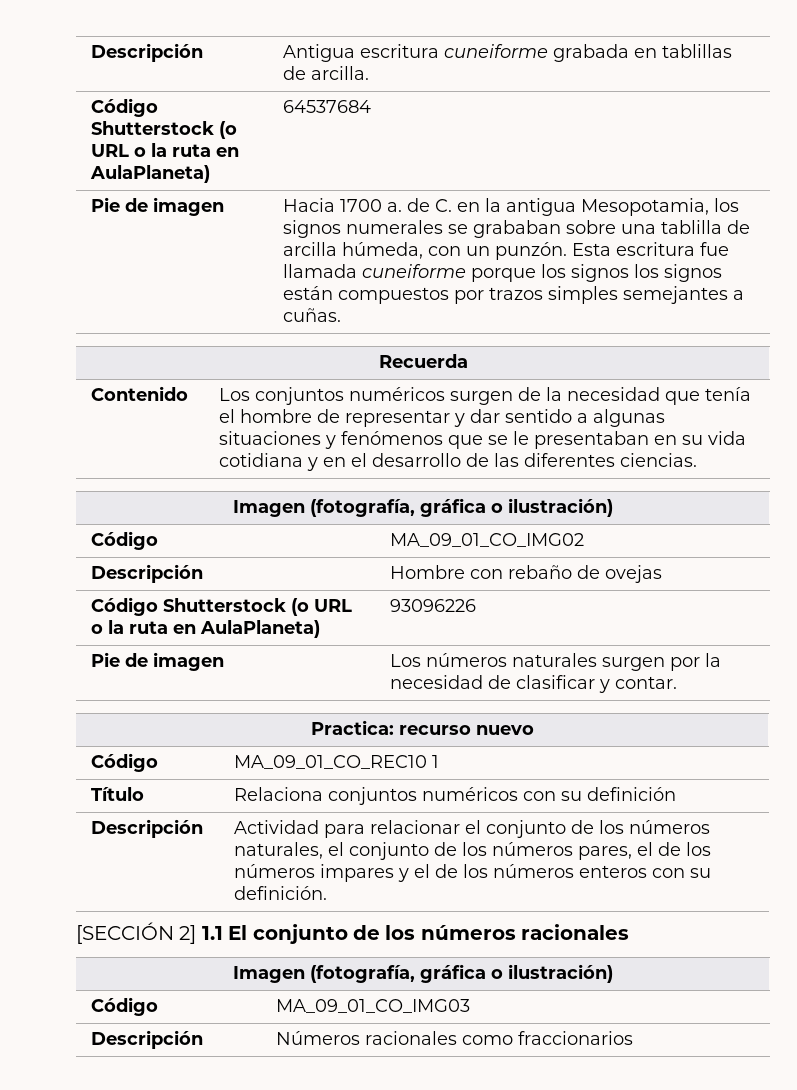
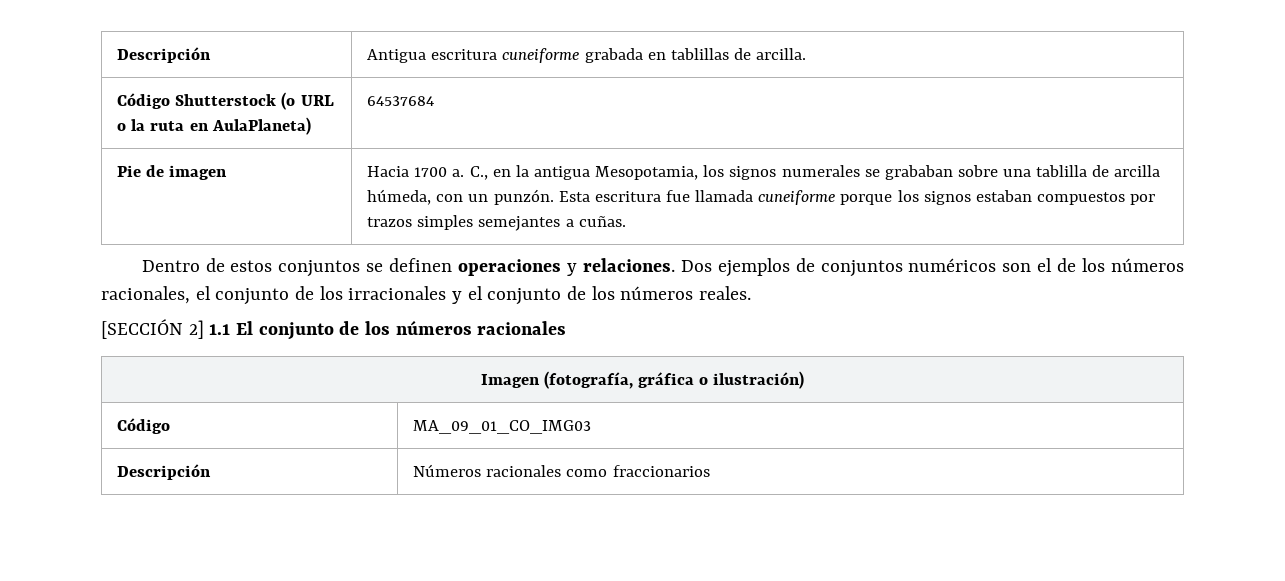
- Hacia 1700 a. de C. en la antigua Mesopotamia, los signos numerales se grababan sobre una tablilla de arcilla húmeda, con un punzón.
+ Hacia 1700 a. C., en la antigua Mesopotamia, los signos numerales se grababan sobre una tablilla de arcilla húmeda, con un punzón.
- Esta escritura fue llamada cuneiforme porque los signos los signos están compuestos por trazos simples semejantes a cuñas.
+ Esta escritura fue llamada cuneiforme porque los signos estaban compuestos por trazos simples semejantes a cuñas.
- Recuerda
- Contenido | Los conjuntos numéricos surgen de la necesidad que tenía el hombre de representar y dar sentido a algunas situaciones y fenómenos que se le presentaban en su vida cotidiana y en el desarrollo de las diferentes ciencias.
- Imagen (fotografía, gráfica o ilustración)
- Código | MA_09_01_CO_IMG02
- Descripción | Hombre con rebaño de ovejas
- Código Shutterstock (o URL o la ruta en AulaPlaneta) | 93096226
- Pie de imagen | Los números naturales surgen por la necesidad de clasificar y contar.
- Practica: recurso nuevo
- Código | MA_09_01_CO_REC10 1
- Título | Relaciona conjuntos numéricos con su definición
- Descripción | Actividad para relacionar el conjunto de los números naturales, el conjunto de los números pares, el de los números impares y el de los números enteros con su definición.
+ Dentro de estos conjuntos se definen operaciones y relaciones. Dos ejemplos de conjuntos numéricos son el de los números racionales, el conjunto de los irracionales y el conjunto de los números reales.

